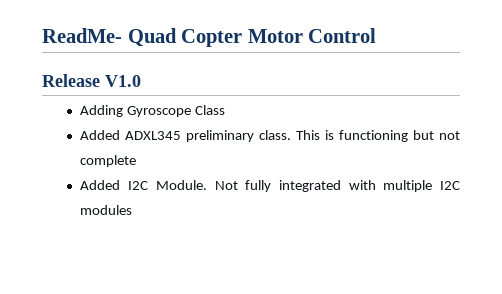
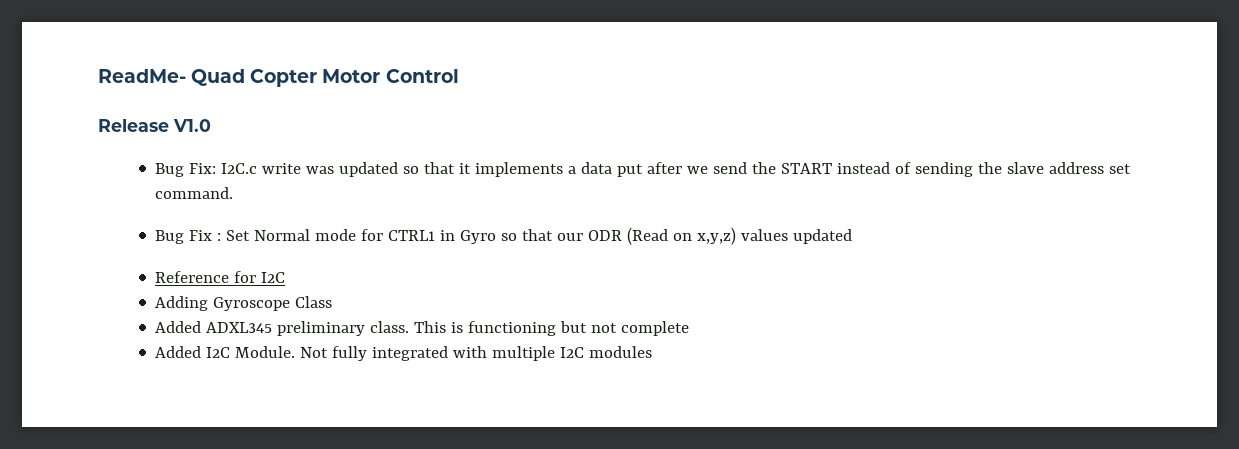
+ Bug Fix: I2C.c write was updated so that it implements a data put after we send the START instead of sending the slave address set command.
+ Bug Fix : Set Normal mode for CTRL1 in Gyro so that our ODR (Read on x,y,z) values updated
+ Reference for I2C

